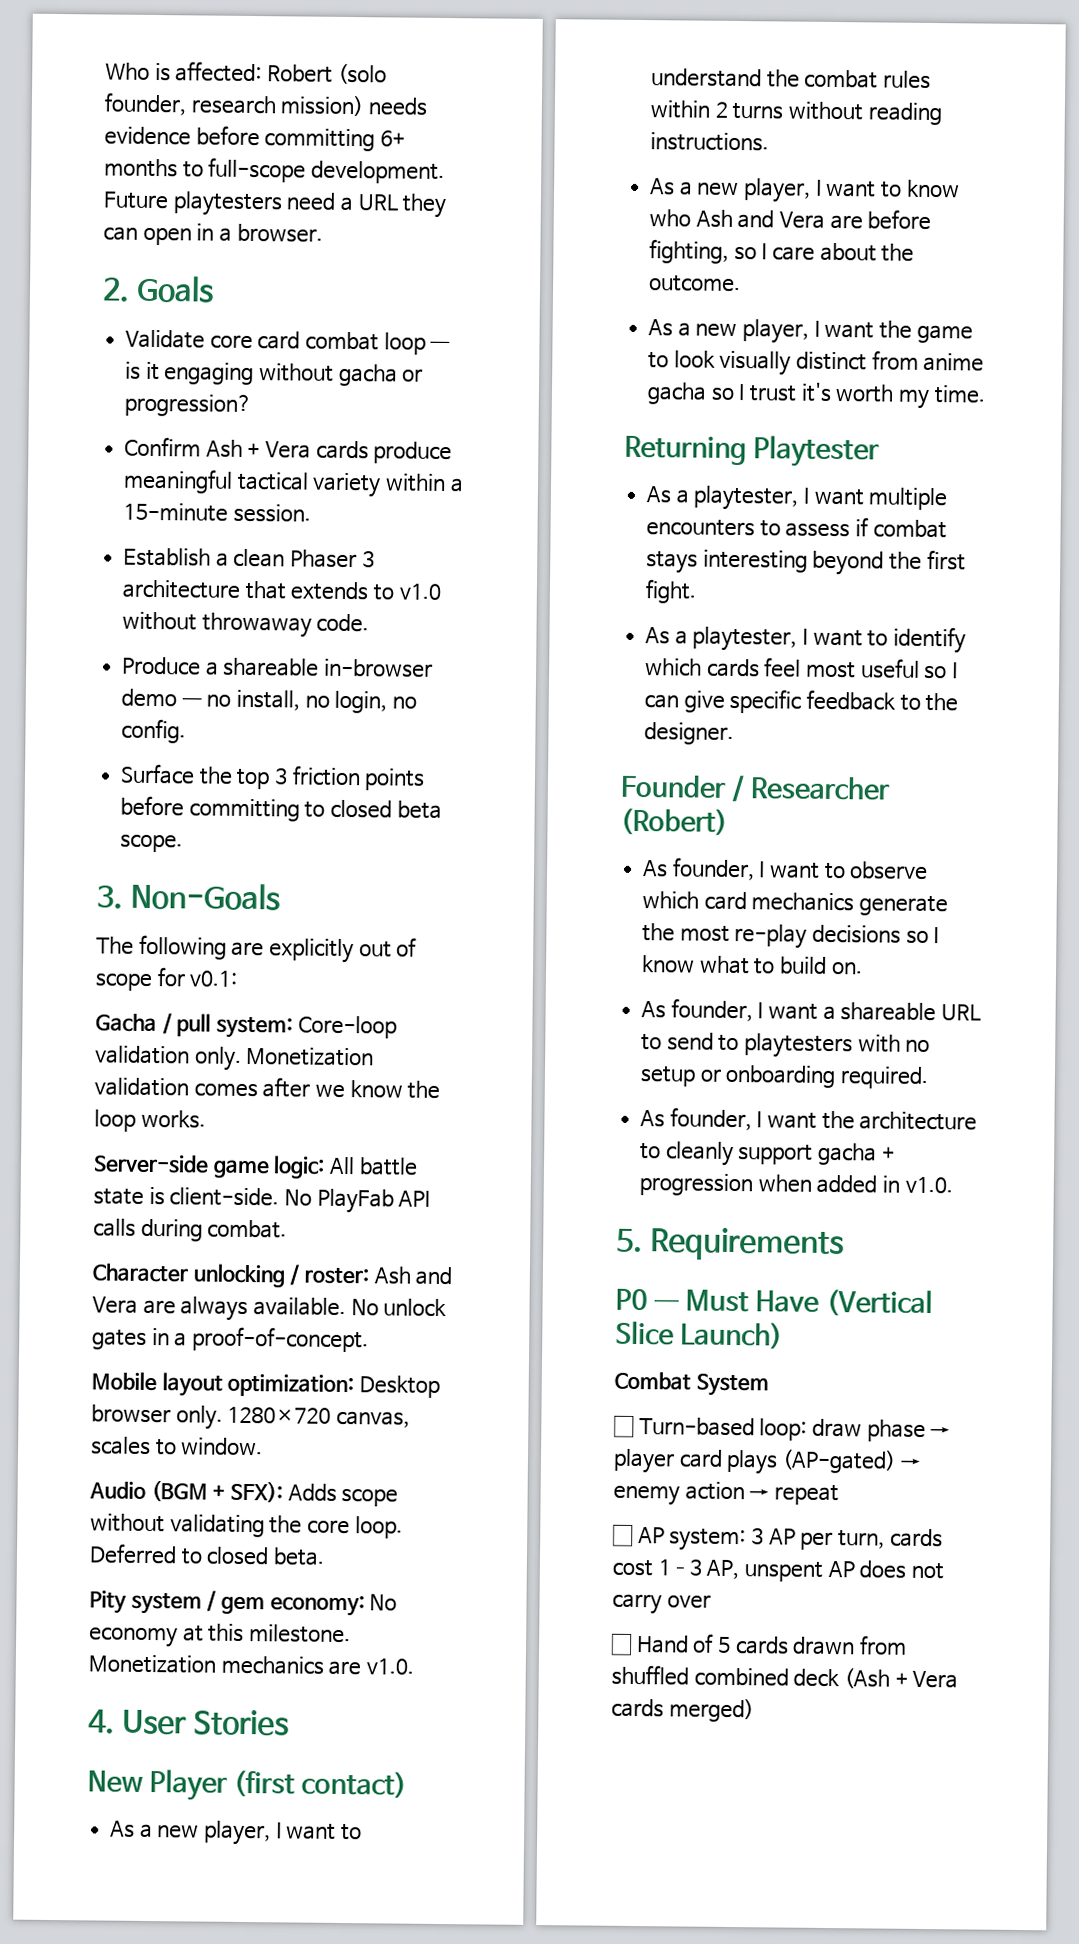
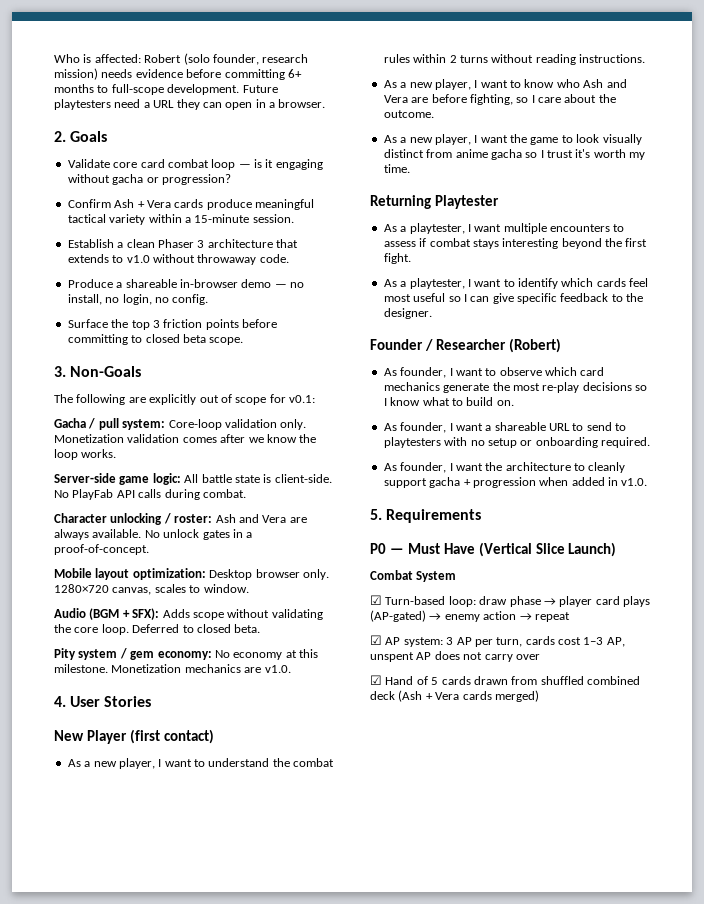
- ☐ Turn-based loop: draw phase → player card plays (AP-gated) → enemy action → repeat
+ ☑ Turn-based loop: draw phase → player card plays (AP-gated) → enemy action → repeat
- ☐ AP system: 3 AP per turn, cards cost 1–3 AP, unspent AP does not carry over
+ ☑ AP system: 3 AP per turn, cards cost 1–3 AP, unspent AP does not carry over
- ☐ Hand of 5 cards drawn from shuffled combined deck (Ash + Vera cards merged)
+ ☑ Hand of 5 cards drawn from shuffled combined deck (Ash + Vera cards merged)

